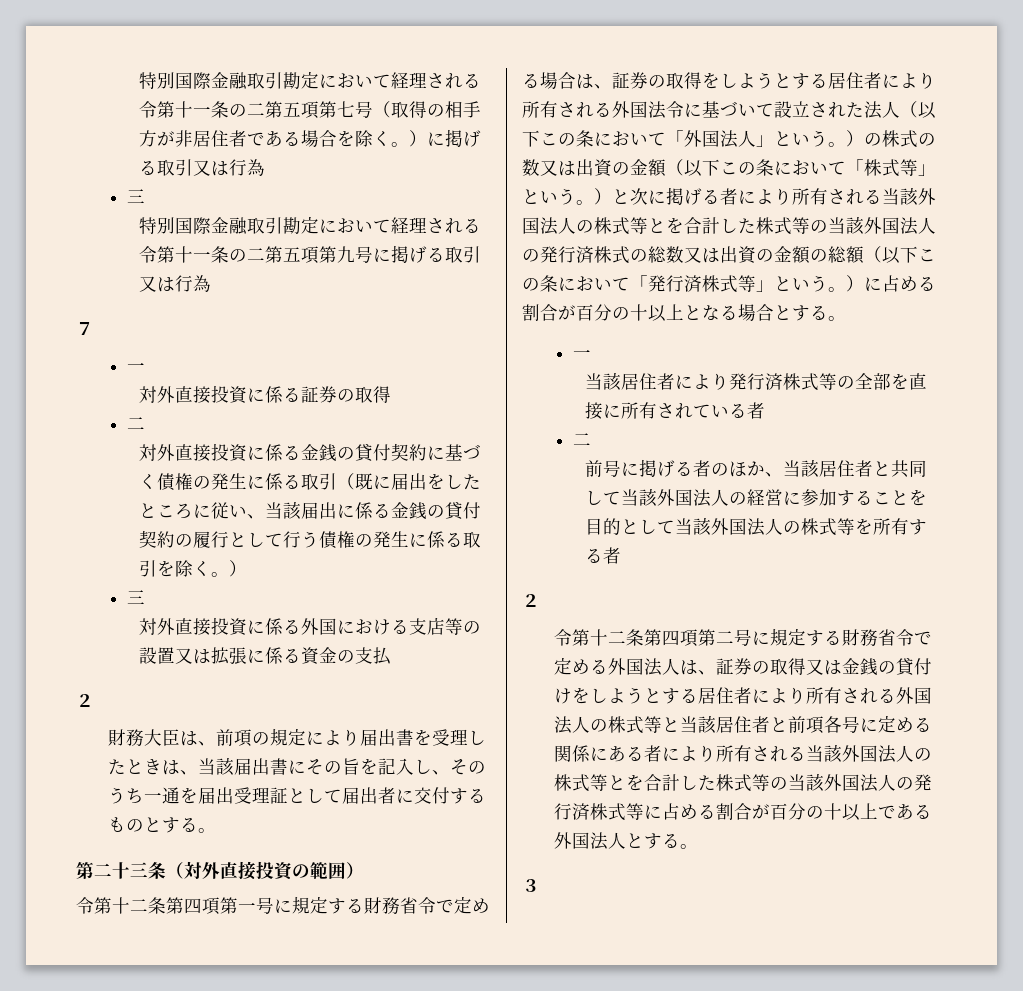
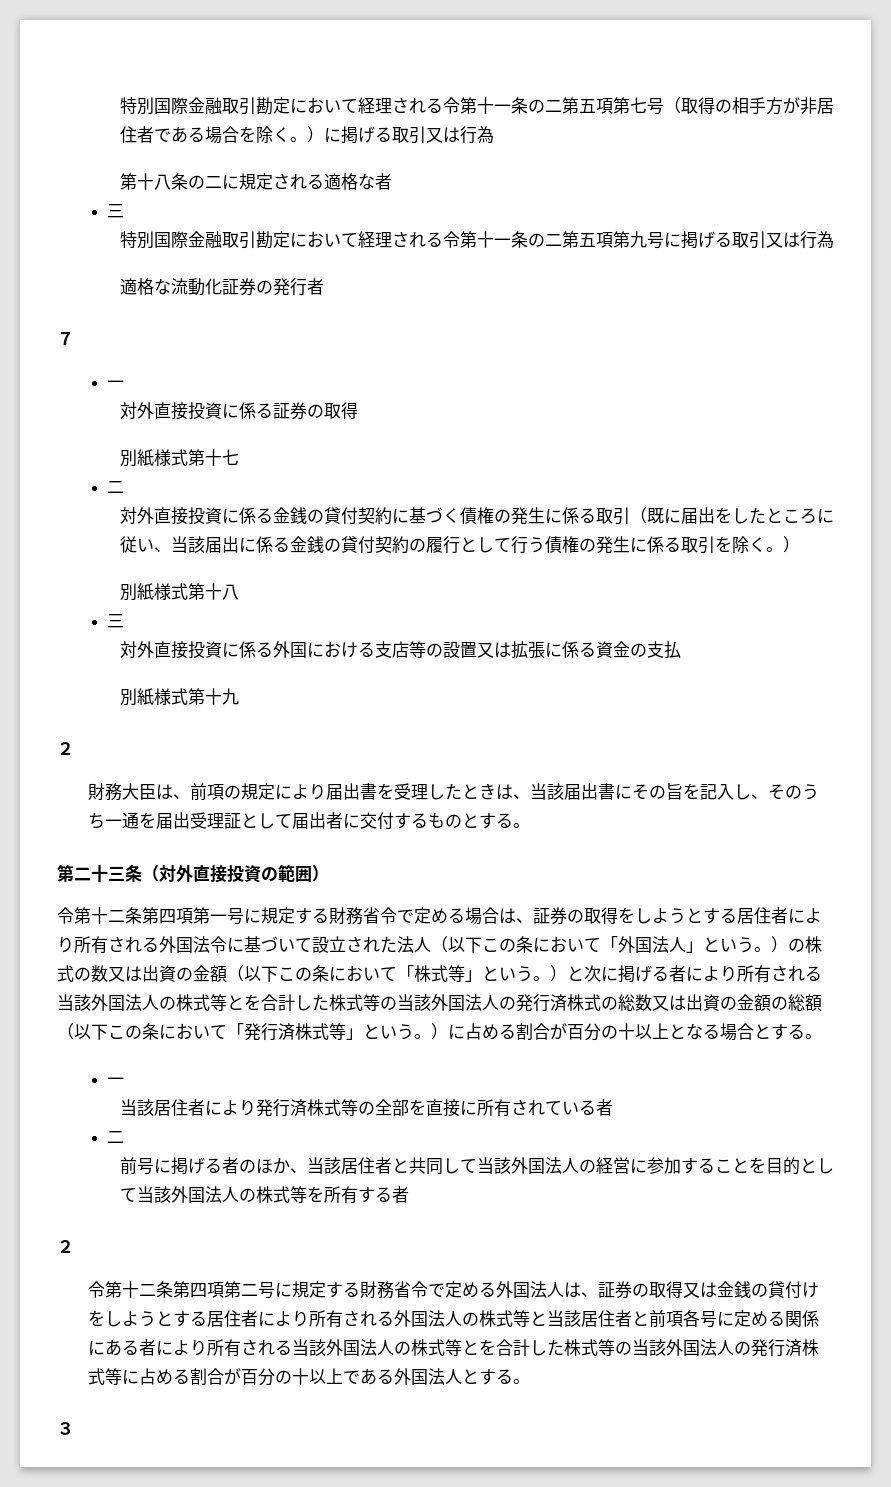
+ 第十八条の二に規定される適格な者
+ 適格な流動化証券の発行者
+ 別紙様式第十七
+ 別紙様式第十八
+ 別紙様式第十九

